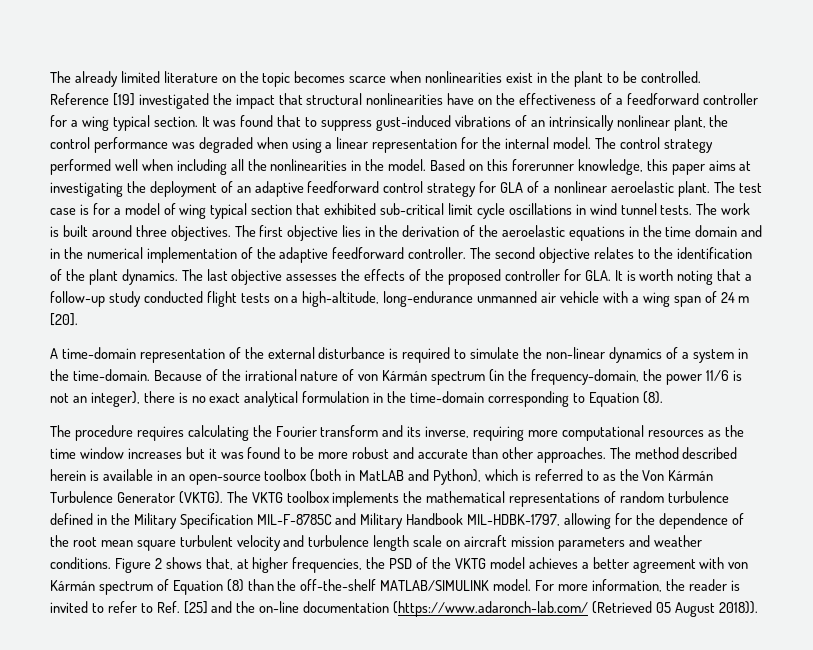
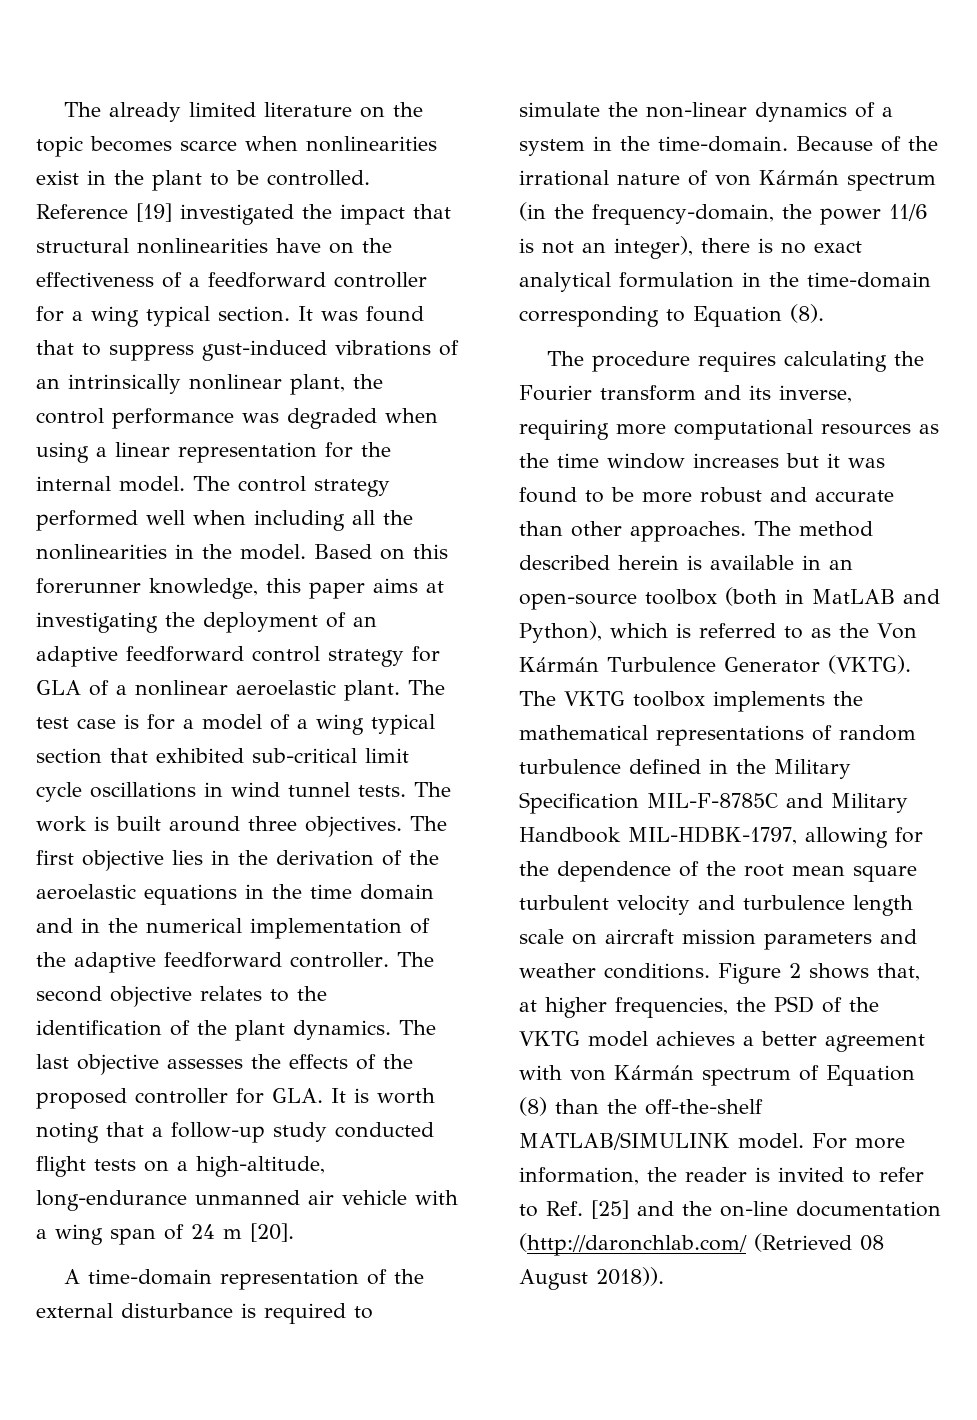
- The test case is for a model of wing typical section that exhibited sub-critical limit cycle oscillations in wind tunnel tests.
+ The test case is for a model of a wing typical section that exhibited sub-critical limit cycle oscillations in wind tunnel tests.
- For more information, the reader is invited to refer to Ref. [25] and the on-line documentation (https://www.adaronch-lab.com/ (Retrieved 05 August 2018)).
+ For more information, the reader is invited to refer to Ref. [25] and the on-line documentation (http://daronchlab.com/ (Retrieved 08 August 2018)).

